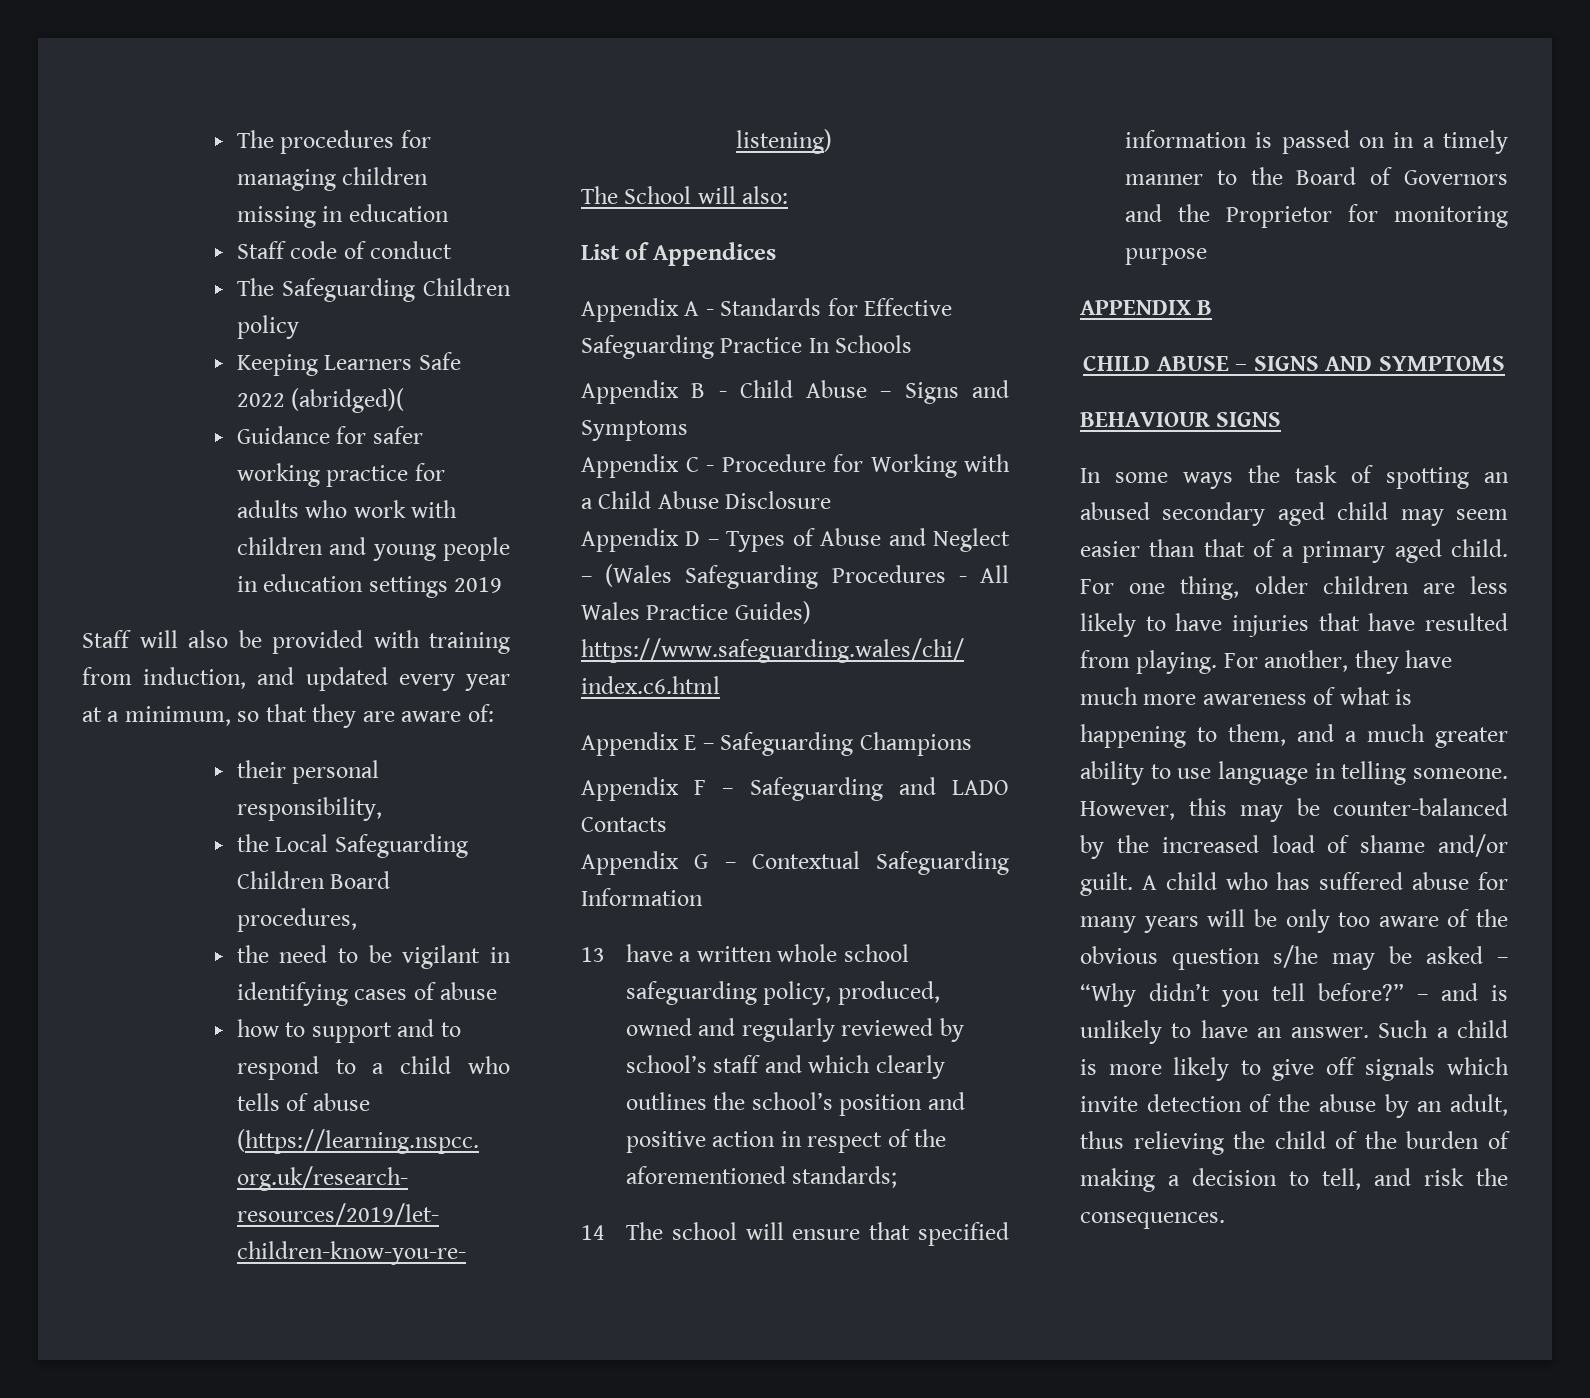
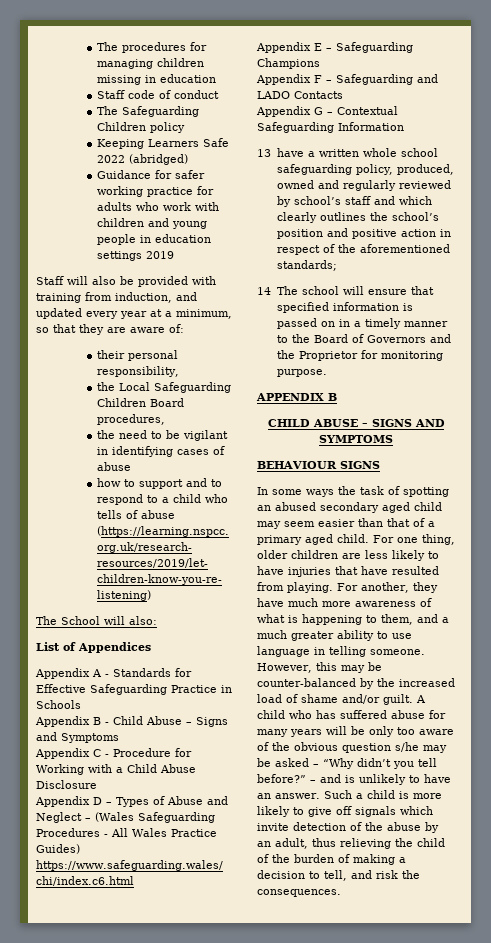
- Keeping Learners Safe 2022 (abridged)(
+ Keeping Learners Safe 2022 (abridged)
- Appendix A - Standards for Effective Safeguarding Practice In Schools
+ Appendix A - Standards for Effective Safeguarding Practice in Schools
- 14 The school will ensure that specified information is passed on in a timely manner to the Board of Governors and the Proprietor for monitoring purpose
+ 14 The school will ensure that specified information is passed on in a timely manner to the Board of Governors and the Proprietor for monitoring purpose.

